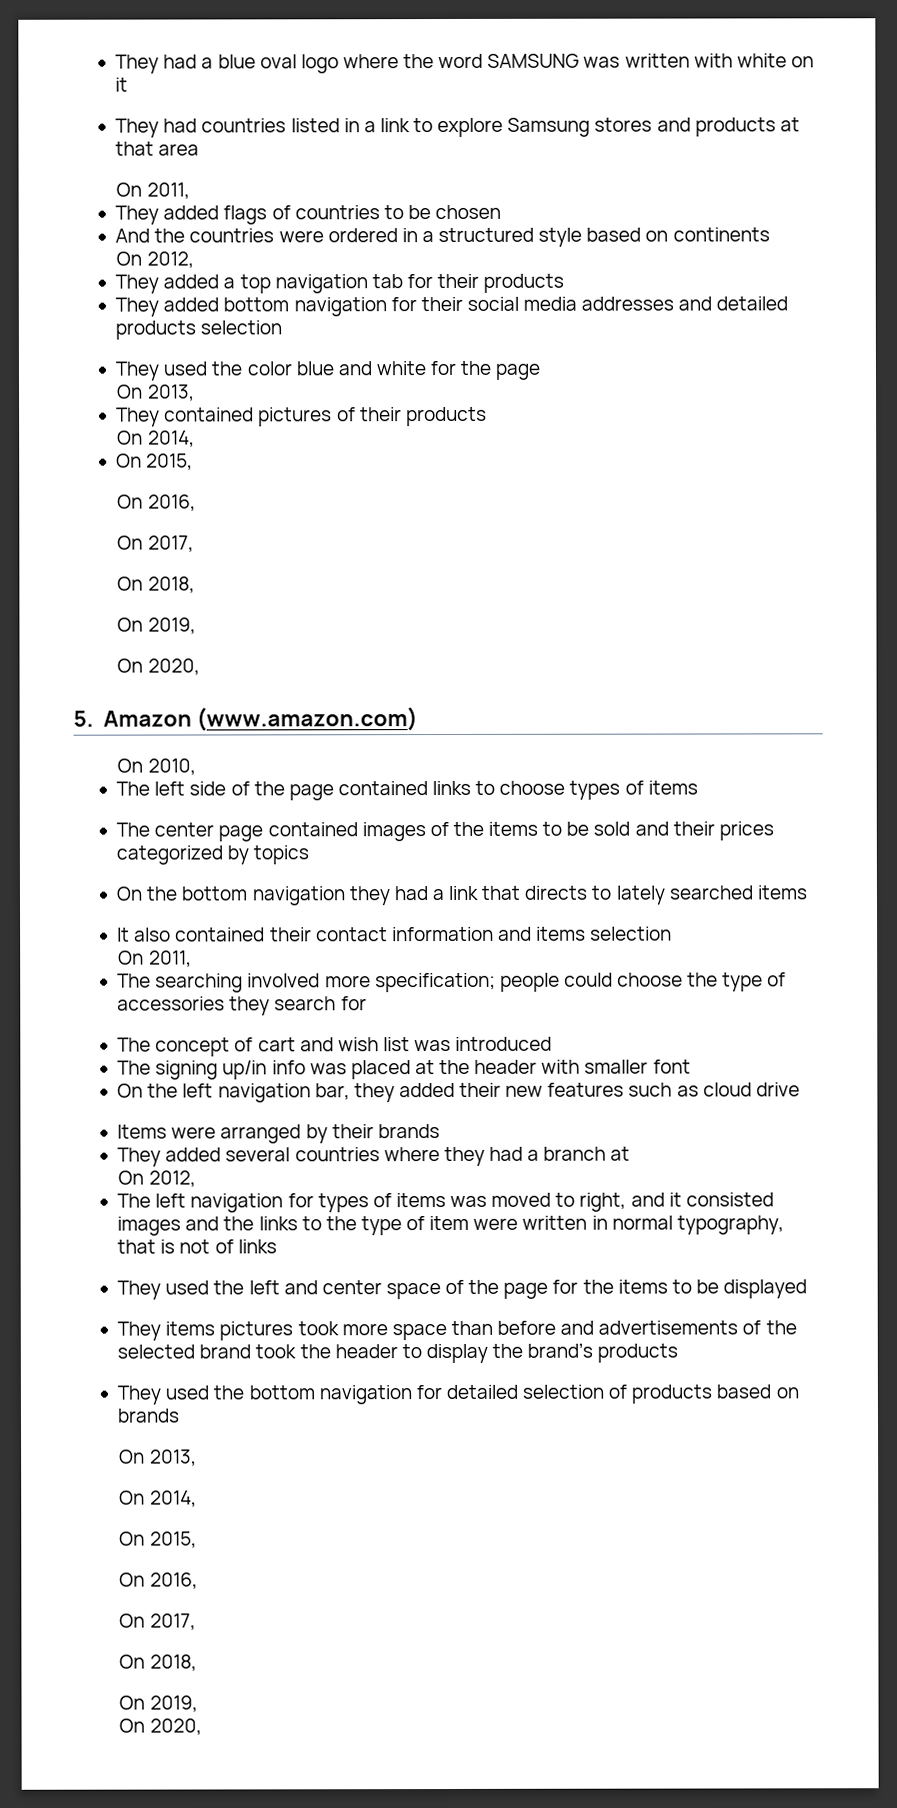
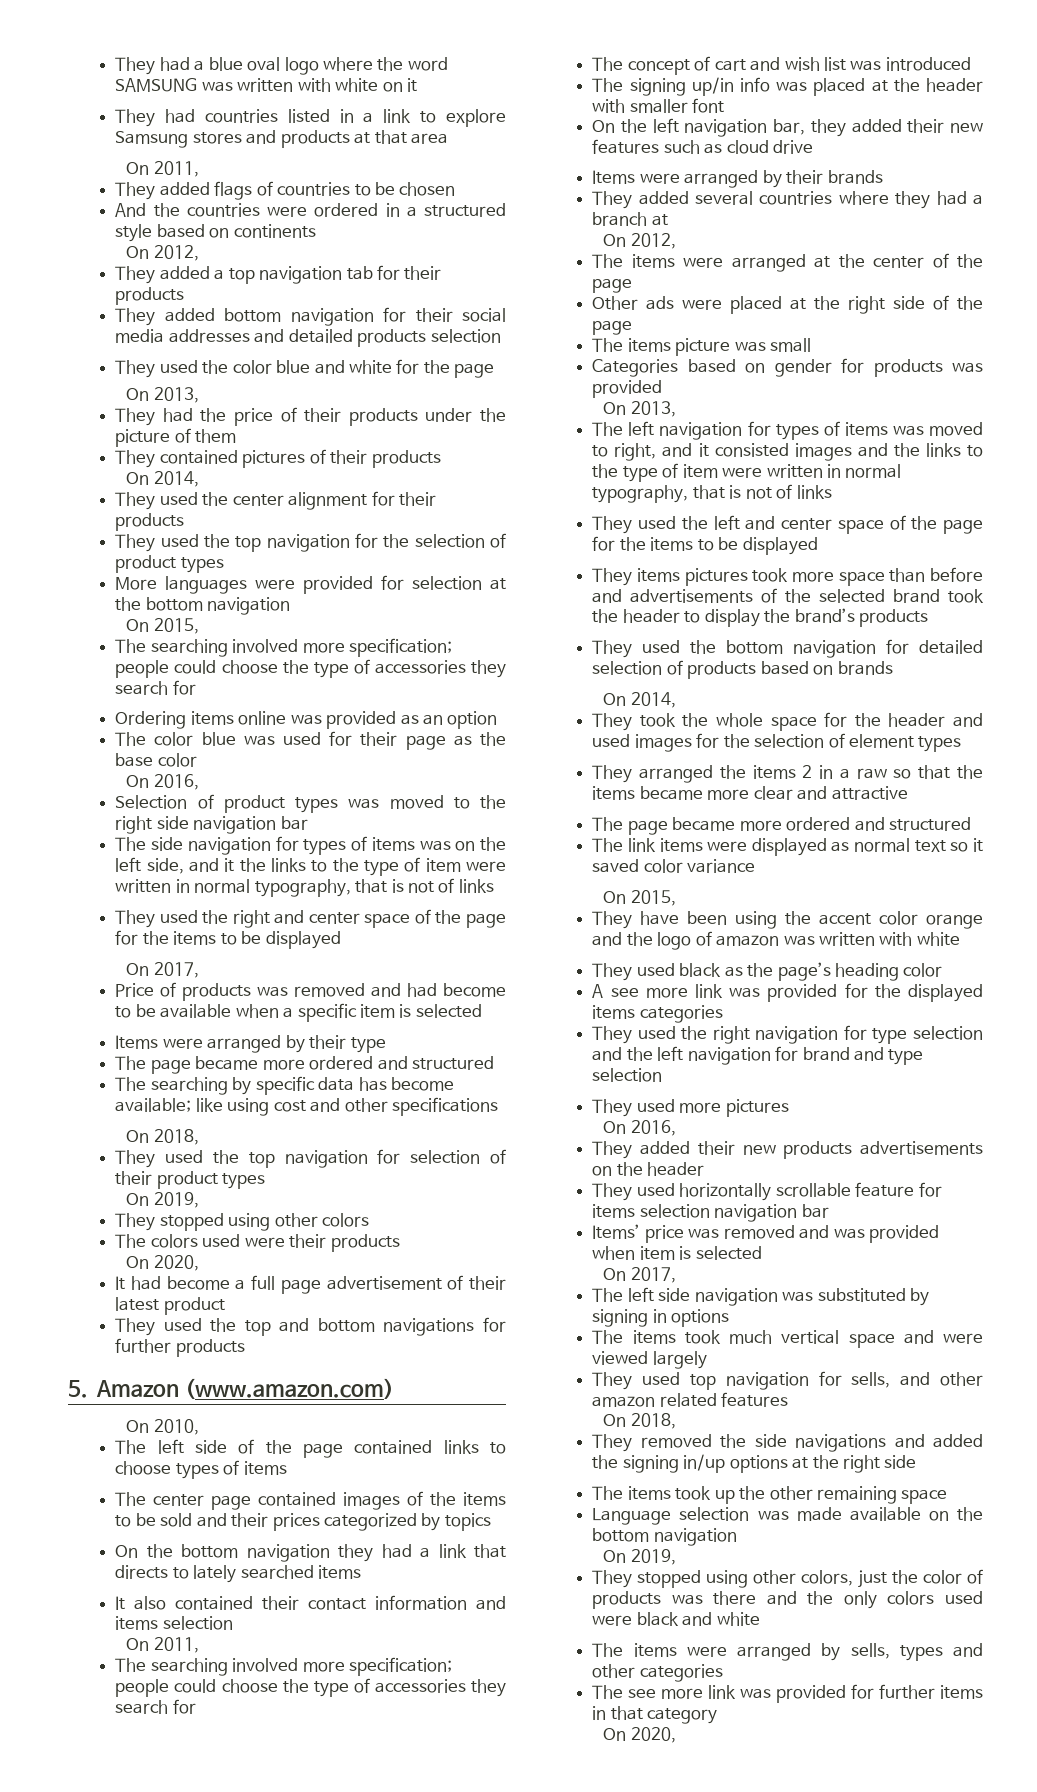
+ They had the price of their products under the picture of them
  They contained pictures of their products
  On 2014,
+ They used the center alignment for their products
+ They used the top navigation for the selection of product types
+ More languages were provided for selection at the bottom navigation
  On 2015,
+ The searching involved more specification; people could choose the type of accessories they search for
+ Ordering items online was provided as an option
+ The color blue was used for their page as the base color
  On 2016,
+ Selection of product types was moved to the right side navigation bar
+ The side navigation for types of items was on the left side, and it the links to the type of item were written in normal typography, that is not of links
+ They used the right and center space of the page for the items to be displayed
  On 2017,
+ Price of products was removed and had become to be available when a specific item is selected
+ Items were arranged by their type
+ The page became more ordered and structured
+ The searching by specific data has become available; like using cost and other specifications
  On 2018,
+ They used the top navigation for selection of their product types
  On 2019,
+ They stopped using other colors
+ The colors used were their products
  On 2020,
+ It had become a full page advertisement of their latest product
+ They used the top and bottom navigations for further products
+ The items were arranged at the center of the page
+ Other ads were placed at the right side of the page
+ The items picture was small
+ Categories based on gender for products was provided
+ On 2013,
  They used the bottom navigation for detailed selection of products based on brands
- On 2013,
  On 2014,
+ They took the whole space for the header and used images for the selection of element types
+ They arranged the items 2 in a raw so that the items became more clear and attractive
+ The page became more ordered and structured
+ The link items were displayed as normal text so it saved color variance
  On 2015,
+ They have been using the accent color orange and the logo of amazon was written with white
+ They used black as the page’s heading color
+ A see more link was provided for the displayed items categories
+ They used the right navigation for type selection and the left navigation for brand and type selection
+ They used more pictures
  On 2016,
+ They added their new products advertisements on the header
+ They used horizontally scrollable feature for items selection navigation bar
+ Items’ price was removed and was provided when item is selected
  On 2017,
+ The left side navigation was substituted by signing in options
+ The items took much vertical space and were viewed largely
+ They used top navigation for sells, and other amazon related features
  On 2018,
+ They removed the side navigations and added the signing in/up options at the right side
+ The items took up the other remaining space
+ Language selection was made available on the bottom navigation
  On 2019,
+ They stopped using other colors, just the color of products was there and the only colors used were black and white
+ The items were arranged by sells, types and other categories
+ The see more link was provided for further items in that category

